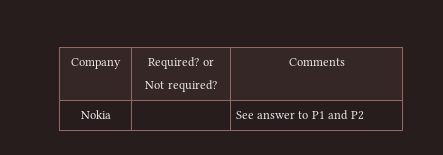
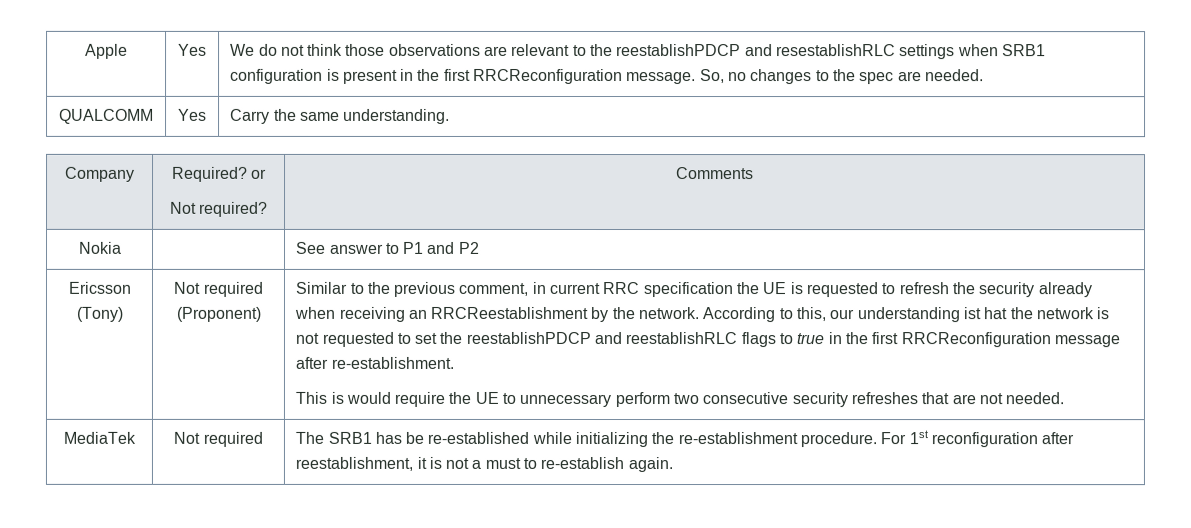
+ Apple | Yes | We do not think those observations are relevant to the reestablishPDCP and resestablishRLC settings when SRB1 configuration is present in the first RRCReconfiguration message. So, no changes to the spec are needed.
+ QUALCOMM | Yes | Carry the same understanding.
+ Ericsson (Tony) | Not required (Proponent) | Similar to the previous comment, in current RRC specification the UE is requested to refresh the security already when receiving an RRCReestablishment by the network. According to this, our understanding ist hat the network is not requested to set the reestablishPDCP and reestablishRLC flags to true in the first RRCReconfiguration message after re-establishment.
+ This is would require the UE to unnecessary perform two consecutive security refreshes that are not needed.
+ MediaTek | Not required | The SRB1 has be re-established while initializing the re-establishment procedure. For 1st reconfiguration after reestablishment, it is not a must to re-establish again.

